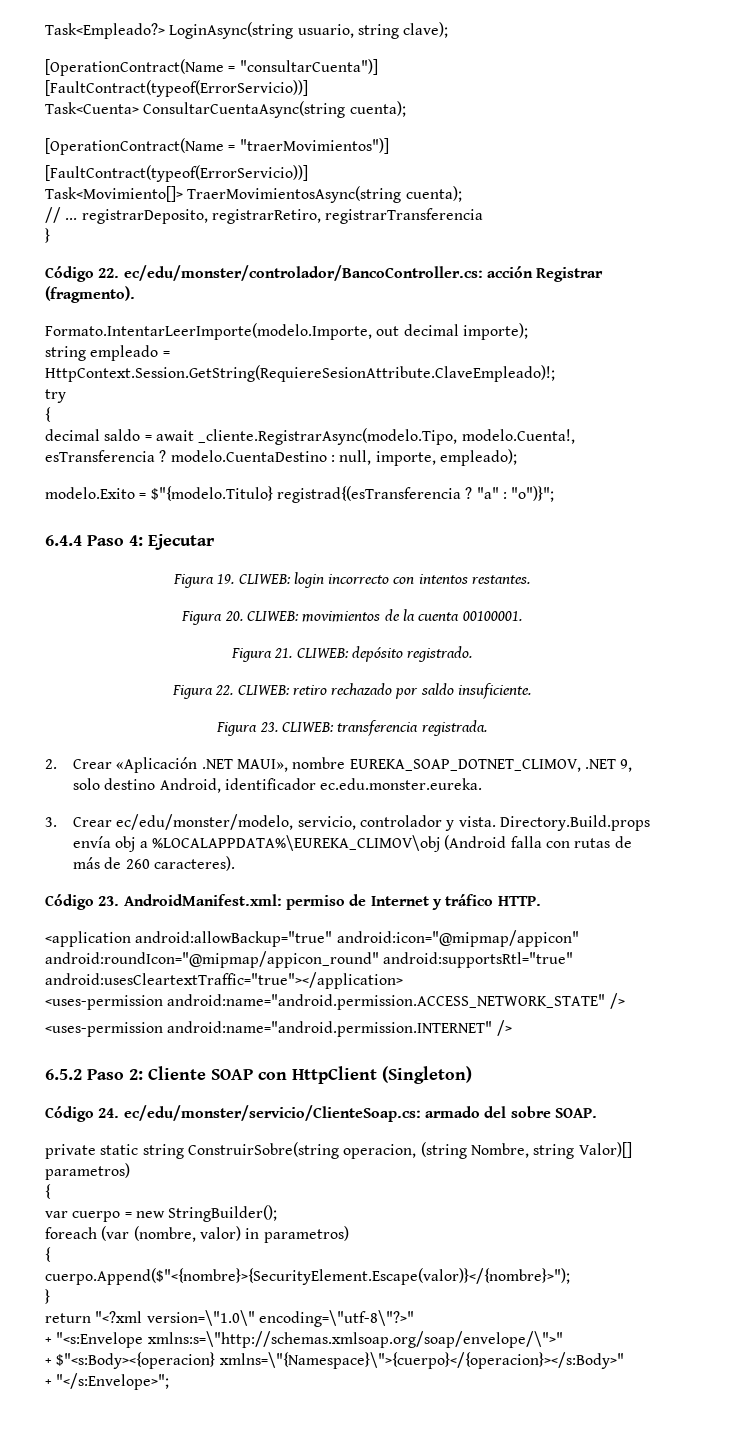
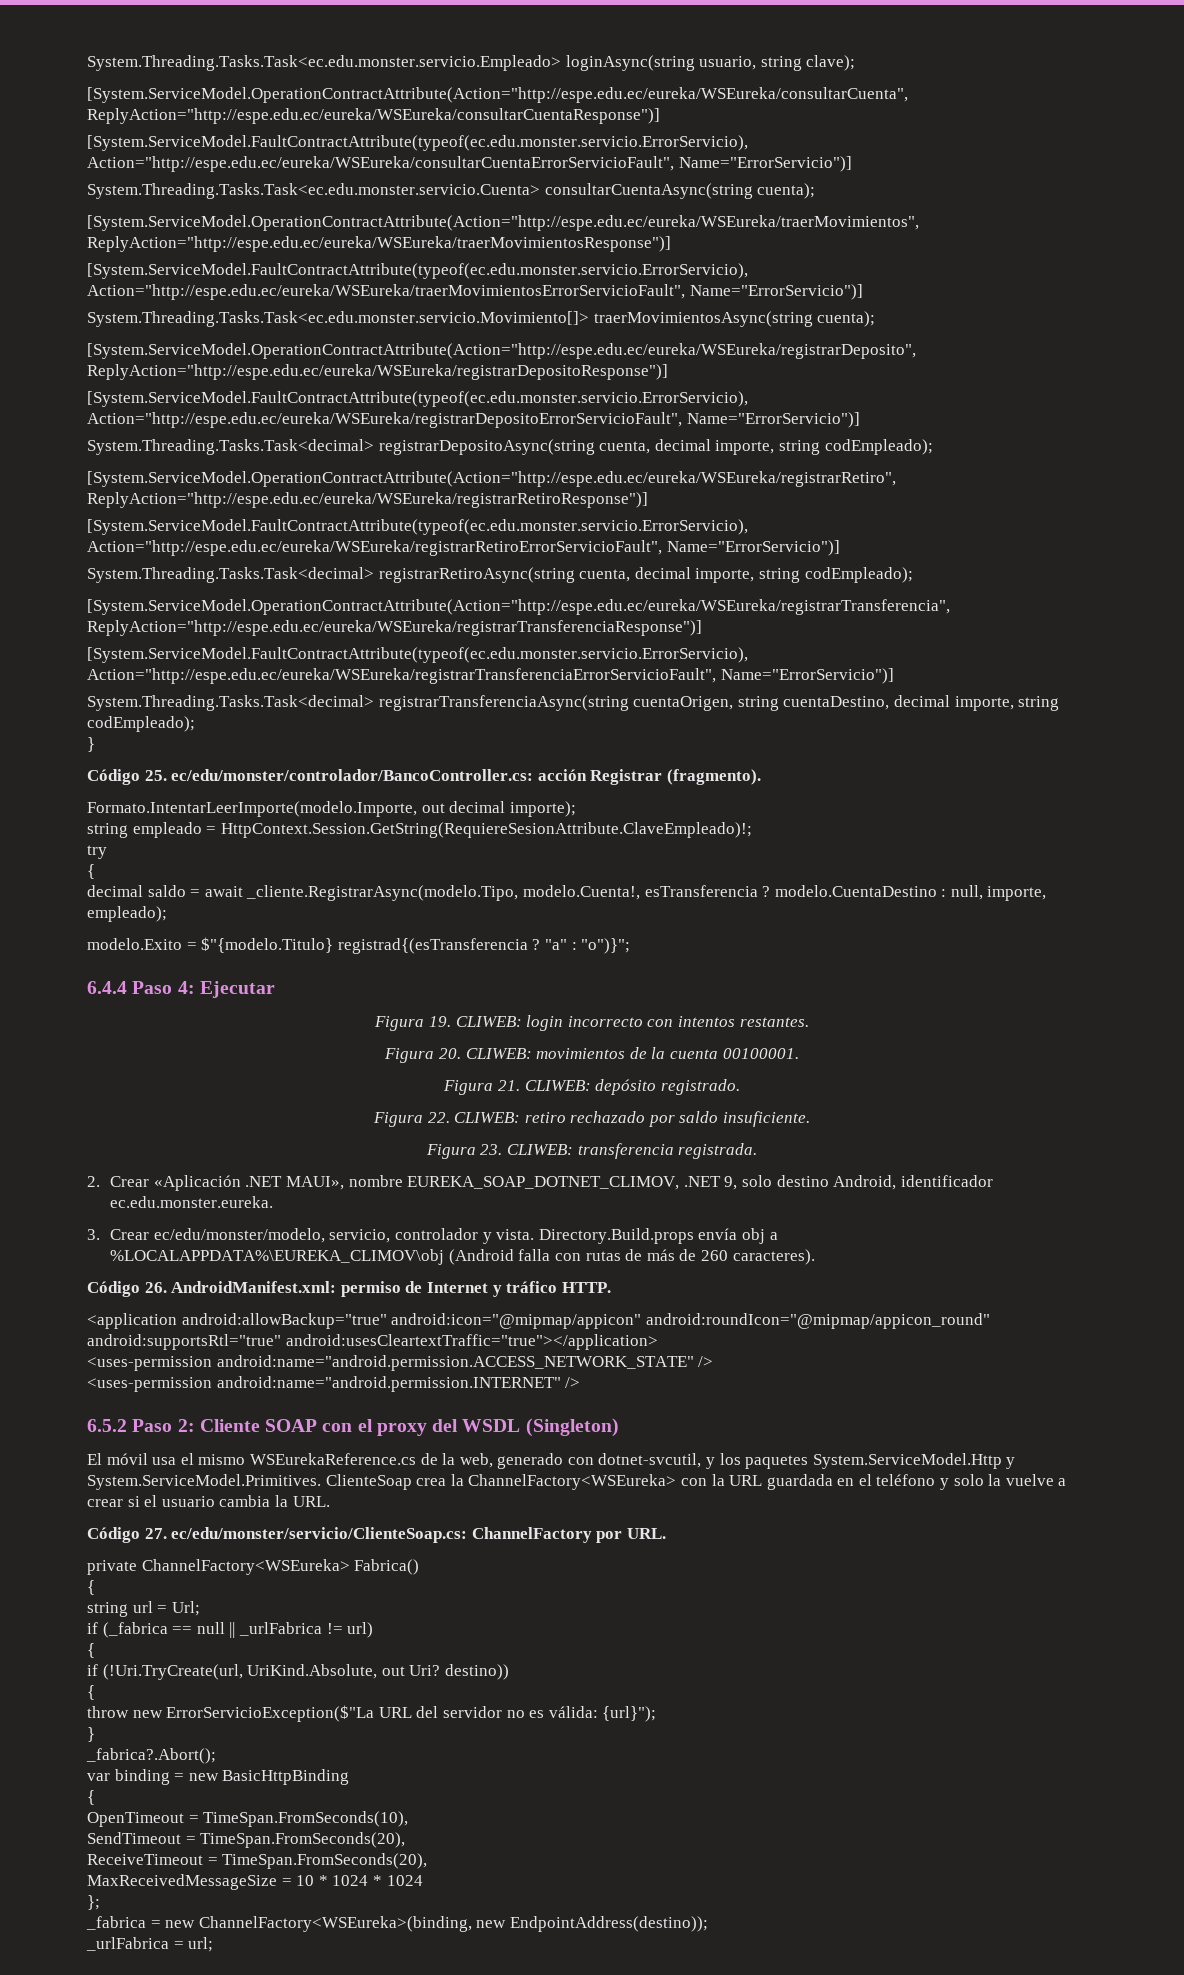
- Task<Empleado?> LoginAsync(string usuario, string clave);
+ System.Threading.Tasks.Task<ec.edu.monster.servicio.Empleado> loginAsync(string usuario, string clave);
- [OperationContract(Name = "consultarCuenta")]
- [FaultContract(typeof(ErrorServicio))]
- Task<Cuenta> ConsultarCuentaAsync(string cuenta);
- [OperationContract(Name = "traerMovimientos")]
- [FaultContract(typeof(ErrorServicio))]
- Task<Movimiento[]> TraerMovimientosAsync(string cuenta);
- // ... registrarDeposito, registrarRetiro, registrarTransferencia
+ [System.ServiceModel.OperationContractAttribute(Action="http://espe.edu.ec/eureka/WSEureka/consultarCuenta", ReplyAction="http://espe.edu.ec/eureka/WSEureka/consultarCuentaResponse")]
+ [System.ServiceModel.FaultContractAttribute(typeof(ec.edu.monster.servicio.ErrorServicio), Action="http://espe.edu.ec/eureka/WSEureka/consultarCuentaErrorServicioFault", Name="ErrorServicio")]
+ System.Threading.Tasks.Task<ec.edu.monster.servicio.Cuenta> consultarCuentaAsync(string cuenta);
+ [System.ServiceModel.OperationContractAttribute(Action="http://espe.edu.ec/eureka/WSEureka/traerMovimientos", ReplyAction="http://espe.edu.ec/eureka/WSEureka/traerMovimientosResponse")]
+ [System.ServiceModel.FaultContractAttribute(typeof(ec.edu.monster.servicio.ErrorServicio), Action="http://espe.edu.ec/eureka/WSEureka/traerMovimientosErrorServicioFault", Name="ErrorServicio")]
+ System.Threading.Tasks.Task<ec.edu.monster.servicio.Movimiento[]> traerMovimientosAsync(string cuenta);
+ [System.ServiceModel.OperationContractAttribute(Action="http://espe.edu.ec/eureka/WSEureka/registrarDeposito", ReplyAction="http://espe.edu.ec/eureka/WSEureka/registrarDepositoResponse")]
+ [System.ServiceModel.FaultContractAttribute(typeof(ec.edu.monster.servicio.ErrorServicio), Action="http://espe.edu.ec/eureka/WSEureka/registrarDepositoErrorServicioFault", Name="ErrorServicio")]
+ System.Threading.Tasks.Task<decimal> registrarDepositoAsync(string cuenta, decimal importe, string codEmpleado);
+ [System.ServiceModel.OperationContractAttribute(Action="http://espe.edu.ec/eureka/WSEureka/registrarRetiro", ReplyAction="http://espe.edu.ec/eureka/WSEureka/registrarRetiroResponse")]
+ [System.ServiceModel.FaultContractAttribute(typeof(ec.edu.monster.servicio.ErrorServicio), Action="http://espe.edu.ec/eureka/WSEureka/registrarRetiroErrorServicioFault", Name="ErrorServicio")]
+ System.Threading.Tasks.Task<decimal> registrarRetiroAsync(string cuenta, decimal importe, string codEmpleado);
+ [System.ServiceModel.OperationContractAttribute(Action="http://espe.edu.ec/eureka/WSEureka/registrarTransferencia", ReplyAction="http://espe.edu.ec/eureka/WSEureka/registrarTransferenciaResponse")]
+ [System.ServiceModel.FaultContractAttribute(typeof(ec.edu.monster.servicio.ErrorServicio), Action="http://espe.edu.ec/eureka/WSEureka/registrarTransferenciaErrorServicioFault", Name="ErrorServicio")]
+ System.Threading.Tasks.Task<decimal> registrarTransferenciaAsync(string cuentaOrigen, string cuentaDestino, decimal importe, string codEmpleado);
- Código 22. ec/edu/monster/controlador/BancoController.cs: acción Registrar (fragmento).
+ Código 25. ec/edu/monster/controlador/BancoController.cs: acción Registrar (fragmento).
- Código 23. AndroidManifest.xml: permiso de Internet y tráfico HTTP.
+ Código 26. AndroidManifest.xml: permiso de Internet y tráfico HTTP.
- 6.5.2 Paso 2: Cliente SOAP con HttpClient (Singleton)
- Código 24. ec/edu/monster/servicio/ClienteSoap.cs: armado del sobre SOAP.
- private static string ConstruirSobre(string operacion, (string Nombre, string Valor)[] parametros)
+ 6.5.2 Paso 2: Cliente SOAP con el proxy del WSDL (Singleton)
+ El móvil usa el mismo WSEurekaReference.cs de la web, generado con dotnet-svcutil, y los paquetes System.ServiceModel.Http y System.ServiceModel.Primitives. ClienteSoap crea la ChannelFactory<WSEureka> con la URL guardada en el teléfono y solo la vuelve a crear si el usuario cambia la URL.
+ Código 27. ec/edu/monster/servicio/ClienteSoap.cs: ChannelFactory por URL.
+ private ChannelFactory<WSEureka> Fabrica()
  {
- var cuerpo = new StringBuilder();
- foreach (var (nombre, valor) in parametros)
+ string url = Url;
+ if (_fabrica == null || _urlFabrica != url)
  {
- cuerpo.Append($"<{nombre}>{SecurityElement.Escape(valor)}</{nombre}>");
+ if (!Uri.TryCreate(url, UriKind.Absolute, out Uri? destino))
+ {
+ throw new ErrorServicioException($"La URL del servidor no es válida: {url}");
  }
- return "<?xml version=\"1.0\" encoding=\"utf-8\"?>"
- + "<s:Envelope xmlns:s=\"http://schemas.xmlsoap.org/soap/envelope/\">"
- + $"<s:Body><{operacion} xmlns=\"{Namespace}\">{cuerpo}</{operacion}></s:Body>"
- + "</s:Envelope>";
+ _fabrica?.Abort();
+ var binding = new BasicHttpBinding
+ {
+ OpenTimeout = TimeSpan.FromSeconds(10),
+ SendTimeout = TimeSpan.FromSeconds(20),
+ ReceiveTimeout = TimeSpan.FromSeconds(20),
+ MaxReceivedMessageSize = 10 * 1024 * 1024
+ };
+ _fabrica = new ChannelFactory<WSEureka>(binding, new EndpointAddress(destino));
+ _urlFabrica = url;

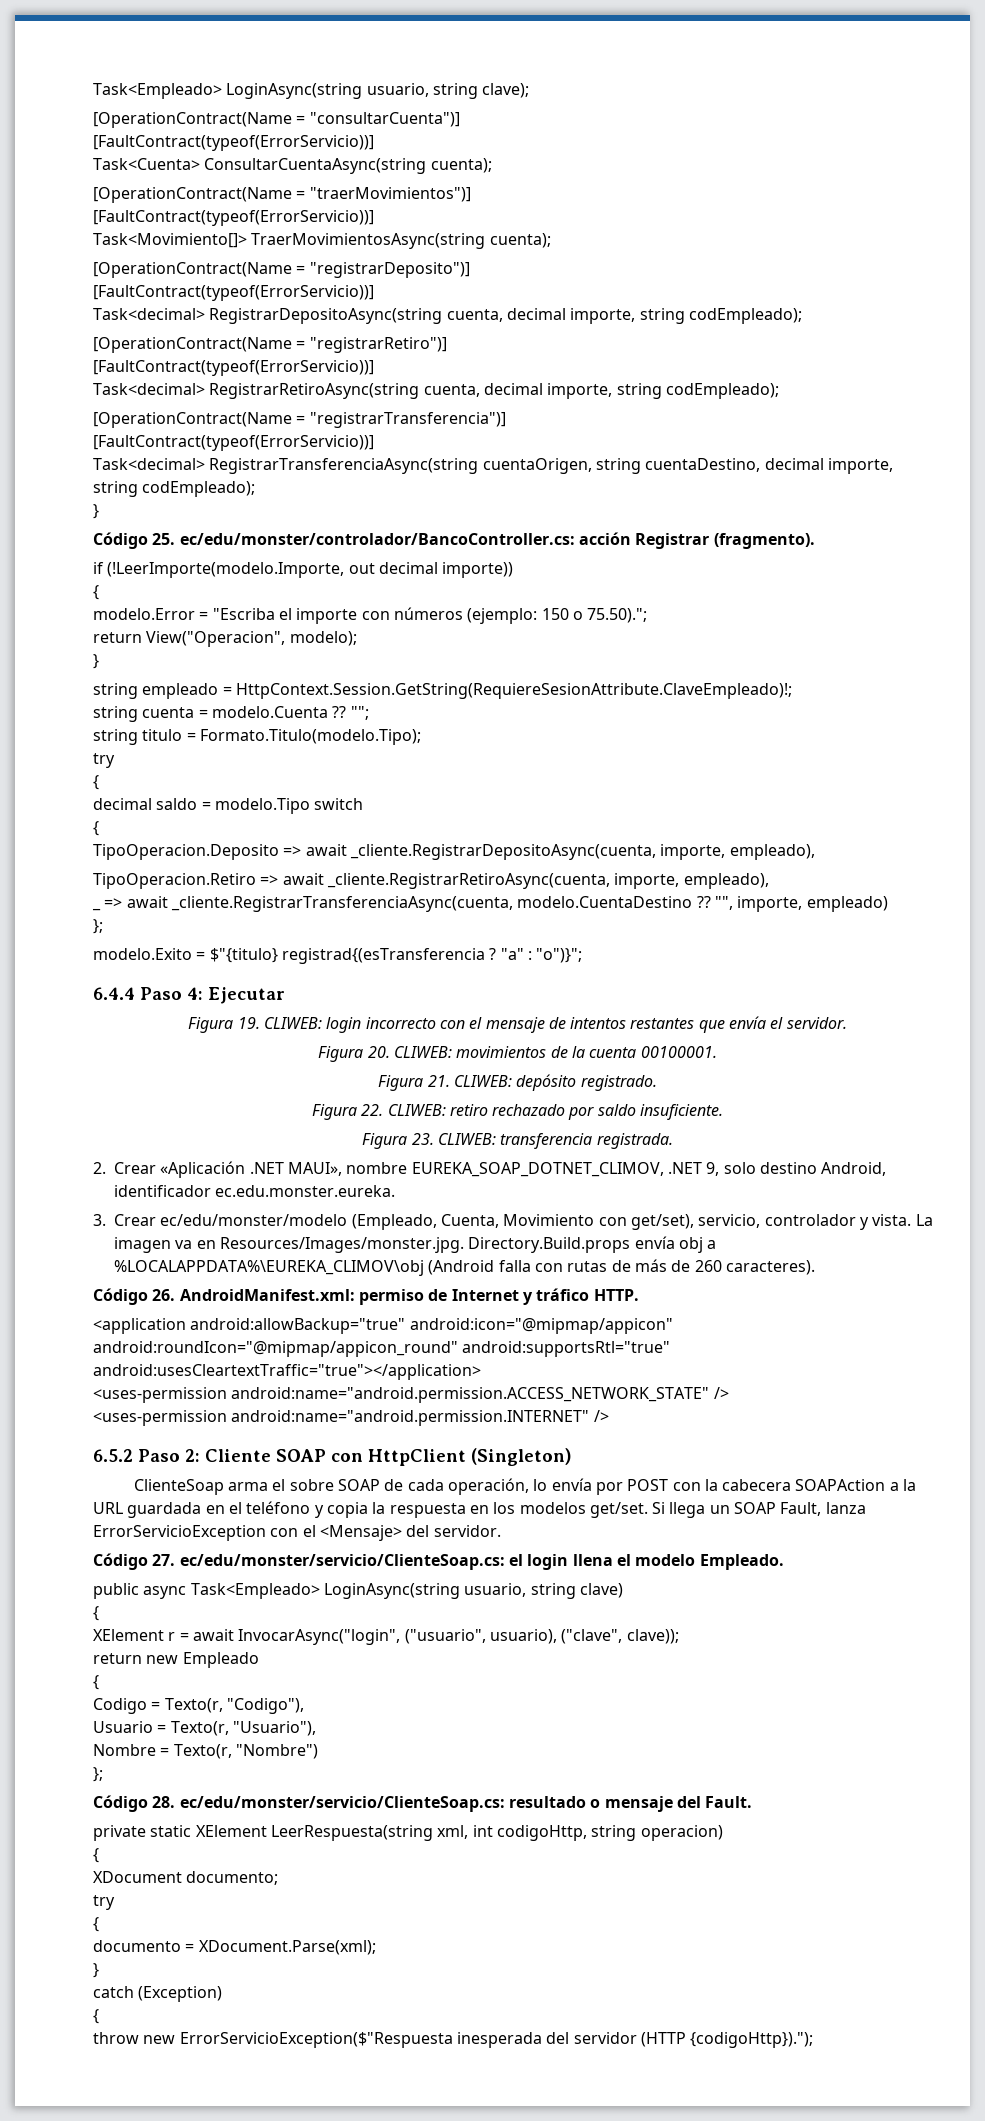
- System.Threading.Tasks.Task<ec.edu.monster.servicio.Empleado> loginAsync(string usuario, string clave);
+ Task<Empleado> LoginAsync(string usuario, string clave);
- [System.ServiceModel.OperationContractAttribute(Action="http://espe.edu.ec/eureka/WSEureka/consultarCuenta", ReplyAction="http://espe.edu.ec/eureka/WSEureka/consultarCuentaResponse")]
- [System.ServiceModel.FaultContractAttribute(typeof(ec.edu.monster.servicio.ErrorServicio), Action="http://espe.edu.ec/eureka/WSEureka/consultarCuentaErrorServicioFault", Name="ErrorServicio")]
- System.Threading.Tasks.Task<ec.edu.monster.servicio.Cuenta> consultarCuentaAsync(string cuenta);
- [System.ServiceModel.OperationContractAttribute(Action="http://espe.edu.ec/eureka/WSEureka/traerMovimientos", ReplyAction="http://espe.edu.ec/eureka/WSEureka/traerMovimientosResponse")]
- [System.ServiceModel.FaultContractAttribute(typeof(ec.edu.monster.servicio.ErrorServicio), Action="http://espe.edu.ec/eureka/WSEureka/traerMovimientosErrorServicioFault", Name="ErrorServicio")]
- System.Threading.Tasks.Task<ec.edu.monster.servicio.Movimiento[]> traerMovimientosAsync(string cuenta);
- [System.ServiceModel.OperationContractAttribute(Action="http://espe.edu.ec/eureka/WSEureka/registrarDeposito", ReplyAction="http://espe.edu.ec/eureka/WSEureka/registrarDepositoResponse")]
- [System.ServiceModel.FaultContractAttribute(typeof(ec.edu.monster.servicio.ErrorServicio), Action="http://espe.edu.ec/eureka/WSEureka/registrarDepositoErrorServicioFault", Name="ErrorServicio")]
- System.Threading.Tasks.Task<decimal> registrarDepositoAsync(string cuenta, decimal importe, string codEmpleado);
- [System.ServiceModel.OperationContractAttribute(Action="http://espe.edu.ec/eureka/WSEureka/registrarRetiro", ReplyAction="http://espe.edu.ec/eureka/WSEureka/registrarRetiroResponse")]
- [System.ServiceModel.FaultContractAttribute(typeof(ec.edu.monster.servicio.ErrorServicio), Action="http://espe.edu.ec/eureka/WSEureka/registrarRetiroErrorServicioFault", Name="ErrorServicio")]
- System.Threading.Tasks.Task<decimal> registrarRetiroAsync(string cuenta, decimal importe, string codEmpleado);
- [System.ServiceModel.OperationContractAttribute(Action="http://espe.edu.ec/eureka/WSEureka/registrarTransferencia", ReplyAction="http://espe.edu.ec/eureka/WSEureka/registrarTransferenciaResponse")]
- [System.ServiceModel.FaultContractAttribute(typeof(ec.edu.monster.servicio.ErrorServicio), Action="http://espe.edu.ec/eureka/WSEureka/registrarTransferenciaErrorServicioFault", Name="ErrorServicio")]
- System.Threading.Tasks.Task<decimal> registrarTransferenciaAsync(string cuentaOrigen, string cuentaDestino, decimal importe, string codEmpleado);
+ [OperationContract(Name = "consultarCuenta")]
+ [FaultContract(typeof(ErrorServicio))]
+ Task<Cuenta> ConsultarCuentaAsync(string cuenta);
+ [OperationContract(Name = "traerMovimientos")]
+ [FaultContract(typeof(ErrorServicio))]
+ Task<Movimiento[]> TraerMovimientosAsync(string cuenta);
+ [OperationContract(Name = "registrarDeposito")]
+ [FaultContract(typeof(ErrorServicio))]
+ Task<decimal> RegistrarDepositoAsync(string cuenta, decimal importe, string codEmpleado);
+ [OperationContract(Name = "registrarRetiro")]
+ [FaultContract(typeof(ErrorServicio))]
+ Task<decimal> RegistrarRetiroAsync(string cuenta, decimal importe, string codEmpleado);
+ [OperationContract(Name = "registrarTransferencia")]
+ [FaultContract(typeof(ErrorServicio))]
+ Task<decimal> RegistrarTransferenciaAsync(string cuentaOrigen, string cuentaDestino, decimal importe, string codEmpleado);
- Formato.IntentarLeerImporte(modelo.Importe, out decimal importe);
+ if (!LeerImporte(modelo.Importe, out decimal importe))
+ {
+ modelo.Error = "Escriba el importe con números (ejemplo: 150 o 75.50).";
+ return View("Operacion", modelo);
+ }
  string empleado = HttpContext.Session.GetString(RequiereSesionAttribute.ClaveEmpleado)!;
+ string cuenta = modelo.Cuenta ?? "";
+ string titulo = Formato.Titulo(modelo.Tipo);
- decimal saldo = await _cliente.RegistrarAsync(modelo.Tipo, modelo.Cuenta!, esTransferencia ? modelo.CuentaDestino : null, importe, empleado);
+ decimal saldo = modelo.Tipo switch
+ {
+ TipoOperacion.Deposito => await _cliente.RegistrarDepositoAsync(cuenta, importe, empleado),
+ TipoOperacion.Retiro => await _cliente.RegistrarRetiroAsync(cuenta, importe, empleado),
+ _ => await _cliente.RegistrarTransferenciaAsync(cuenta, modelo.CuentaDestino ?? "", importe, empleado)
+ };
- modelo.Exito = $"{modelo.Titulo} registrad{(esTransferencia ?
+ modelo.Exito = $"{titulo} registrad{(esTransferencia ?
- Figura 19. CLIWEB: login incorrecto con intentos restantes.
+ Figura 19. CLIWEB: login incorrecto con el mensaje de intentos restantes que envía el servidor.
- 3. Crear ec/edu/monster/modelo, servicio, controlador y vista. Directory.Build.props envía obj a %LOCALAPPDATA%\EUREKA_CLIMOV\obj (Android falla con rutas de más de 260 caracteres).
+ 3. Crear ec/edu/monster/modelo (Empleado, Cuenta, Movimiento con get/set), servicio, controlador y vista. La imagen va en Resources/Images/monster.jpg. Directory.Build.props envía obj a %LOCALAPPDATA%\EUREKA_CLIMOV\obj (Android falla con rutas de más de 260 caracteres).
- 6.5.2 Paso 2: Cliente SOAP con el proxy del WSDL (Singleton)
- El móvil usa el mismo WSEurekaReference.cs de la web, generado con dotnet-svcutil, y los paquetes System.ServiceModel.Http y System.ServiceModel.Primitives. ClienteSoap crea la ChannelFactory<WSEureka> con la URL guardada en el teléfono y solo la vuelve a crear si el usuario cambia la URL.
- Código 27. ec/edu/monster/servicio/ClienteSoap.cs: ChannelFactory por URL.
- private ChannelFactory<WSEureka> Fabrica()
+ 6.5.2 Paso 2: Cliente SOAP con HttpClient (Singleton)
+ ClienteSoap arma el sobre SOAP de cada operación, lo envía por POST con la cabecera SOAPAction a la URL guardada en el teléfono y copia la respuesta en los modelos get/set. Si llega un SOAP Fault, lanza ErrorServicioException con el <Mensaje> del servidor.
+ Código 27. ec/edu/monster/servicio/ClienteSoap.cs: el login llena el modelo Empleado.
+ public async Task<Empleado> LoginAsync(string usuario, string clave)
  {
- string url = Url;
- if (_fabrica == null || _urlFabrica != url)
+ XElement r = await InvocarAsync("login", ("usuario", usuario), ("clave", clave));
+ return new Empleado
  {
- if (!Uri.TryCreate(url, UriKind.Absolute, out Uri? destino))
+ Codigo = Texto(r, "Codigo"),
+ Usuario = Texto(r, "Usuario"),
+ Nombre = Texto(r, "Nombre")
+ };
+ Código 28. ec/edu/monster/servicio/ClienteSoap.cs: resultado o mensaje del Fault.
+ private static XElement LeerRespuesta(string xml, int codigoHttp, string operacion)
  {
- throw new ErrorServicioException($"La URL del servidor no es válida: {url}");
+ XDocument documento;
+ try
+ {
+ documento = XDocument.Parse(xml);
  }
- _fabrica?.Abort();
- var binding = new BasicHttpBinding
+ catch (Exception)
  {
- OpenTimeout = TimeSpan.FromSeconds(10),
- SendTimeout = TimeSpan.FromSeconds(20),
- ReceiveTimeout = TimeSpan.FromSeconds(20),
- MaxReceivedMessageSize = 10 * 1024 * 1024
- };
- _fabrica = new ChannelFactory<WSEureka>(binding, new EndpointAddress(destino));
- _urlFabrica = url;
+ throw new ErrorServicioException($"Respuesta inesperada del servidor (HTTP {codigoHttp}).");

